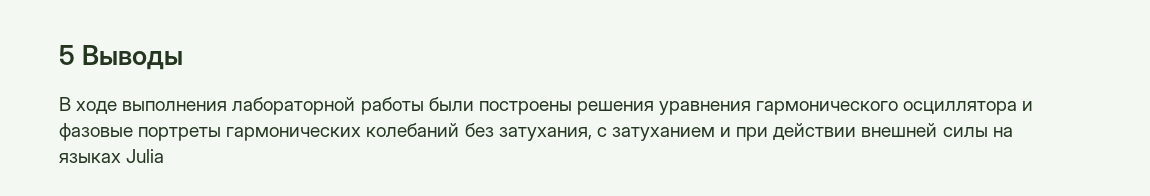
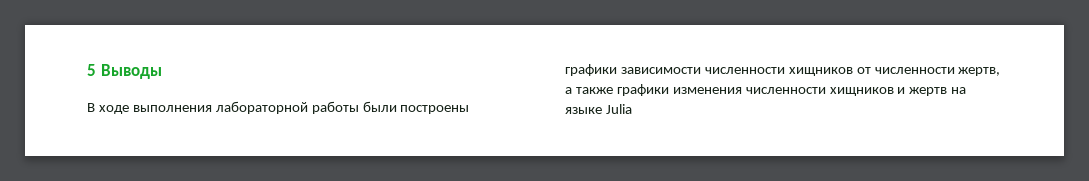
- В ходе выполнения лабораторной работы были построены решения уравнения гармонического осциллятора и фазовые портреты гармонических колебаний без затухания, с затуханием и при действии внешней силы на языках Julia
+ В ходе выполнения лабораторной работы были построены графики зависимости численности хищников от численности жертв, а также графики изменения численности хищников и жертв на языке Julia

